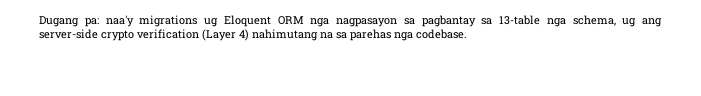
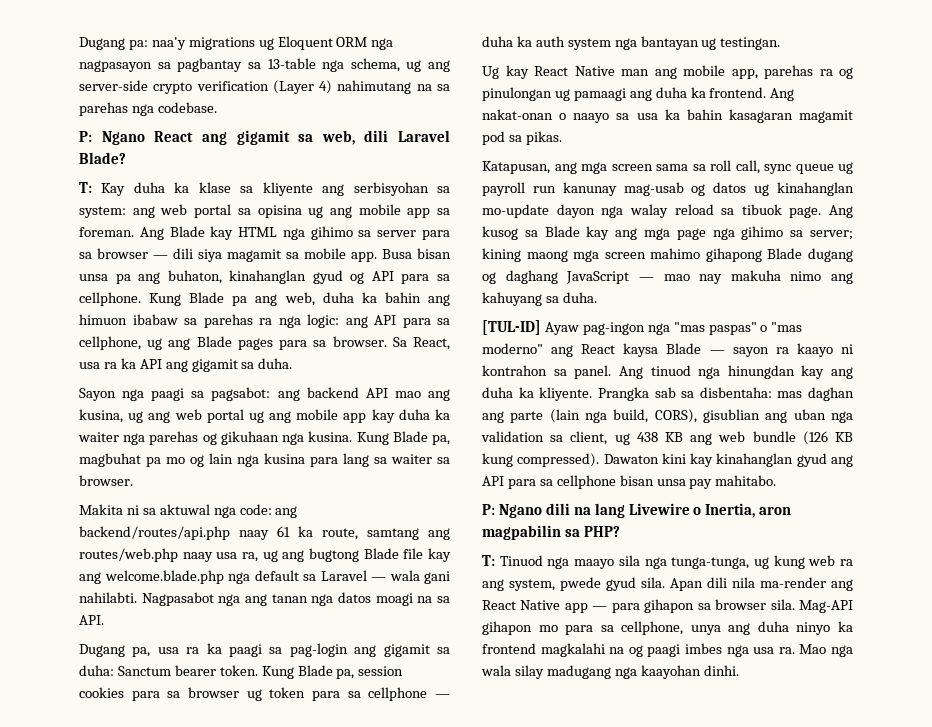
+ P: Ngano React ang gigamit sa web, dili Laravel Blade?
+ T: Kay duha ka klase sa kliyente ang serbisyohan sa system: ang web portal sa opisina ug ang mobile app sa foreman. Ang Blade kay HTML nga gihimo sa server para sa browser — dili siya magamit sa mobile app. Busa bisan unsa pa ang buhaton, kinahanglan gyud og API para sa cellphone. Kung Blade pa ang web, duha ka bahin ang himuon ibabaw sa parehas ra nga logic: ang API para sa cellphone, ug ang Blade pages para sa browser. Sa React, usa ra ka API ang gigamit sa duha.
+ Sayon nga paagi sa pagsabot: ang backend API mao ang kusina, ug ang web portal ug ang mobile app kay duha ka waiter nga parehas og gikuhaan nga kusina. Kung Blade pa, magbuhat pa mo og lain nga kusina para lang sa waiter sa browser.
+ Makita ni sa aktuwal nga code: ang backend/routes/api.php naay 61 ka route, samtang ang routes/web.php naay usa ra, ug ang bugtong Blade file kay ang welcome.blade.php nga default sa Laravel — wala gani nahilabti. Nagpasabot nga ang tanan nga datos moagi na sa API.
+ Dugang pa, usa ra ka paagi sa pag-login ang gigamit sa duha: Sanctum bearer token. Kung Blade pa, session cookies para sa browser ug token para sa cellphone — duha ka auth system nga bantayan ug testingan.
+ Ug kay React Native man ang mobile app, parehas ra og pinulongan ug pamaagi ang duha ka frontend. Ang nakat-onan o naayo sa usa ka bahin kasagaran magamit pod sa pikas.
+ Katapusan, ang mga screen sama sa roll call, sync queue ug payroll run kanunay mag-usab og datos ug kinahanglan mo-update dayon nga walay reload sa tibuok page. Ang kusog sa Blade kay ang mga page nga gihimo sa server; kining maong mga screen mahimo gihapong Blade dugang og daghang JavaScript — mao nay makuha nimo ang kahuyang sa duha.
+ [TUL-ID] Ayaw pag-ingon nga "mas paspas" o "mas moderno" ang React kaysa Blade — sayon ra kaayo ni kontrahon sa panel. Ang tinuod nga hinungdan kay ang duha ka kliyente. Prangka sab sa disbentaha: mas daghan ang parte (lain nga build, CORS), gisublian ang uban nga validation sa client, ug 438 KB ang web bundle (126 KB kung compressed). Dawaton kini kay kinahanglan gyud ang API para sa cellphone bisan unsa pay mahitabo.
+ P: Ngano dili na lang Livewire o Inertia, aron magpabilin sa PHP?
+ T: Tinuod nga maayo sila nga tunga-tunga, ug kung web ra ang system, pwede gyud sila. Apan dili nila ma-render ang React Native app — para gihapon sa browser sila. Mag-API gihapon mo para sa cellphone, unya ang duha ninyo ka frontend magkalahi na og paagi imbes nga usa ra. Mao nga wala silay madugang nga kaayohan dinhi.

